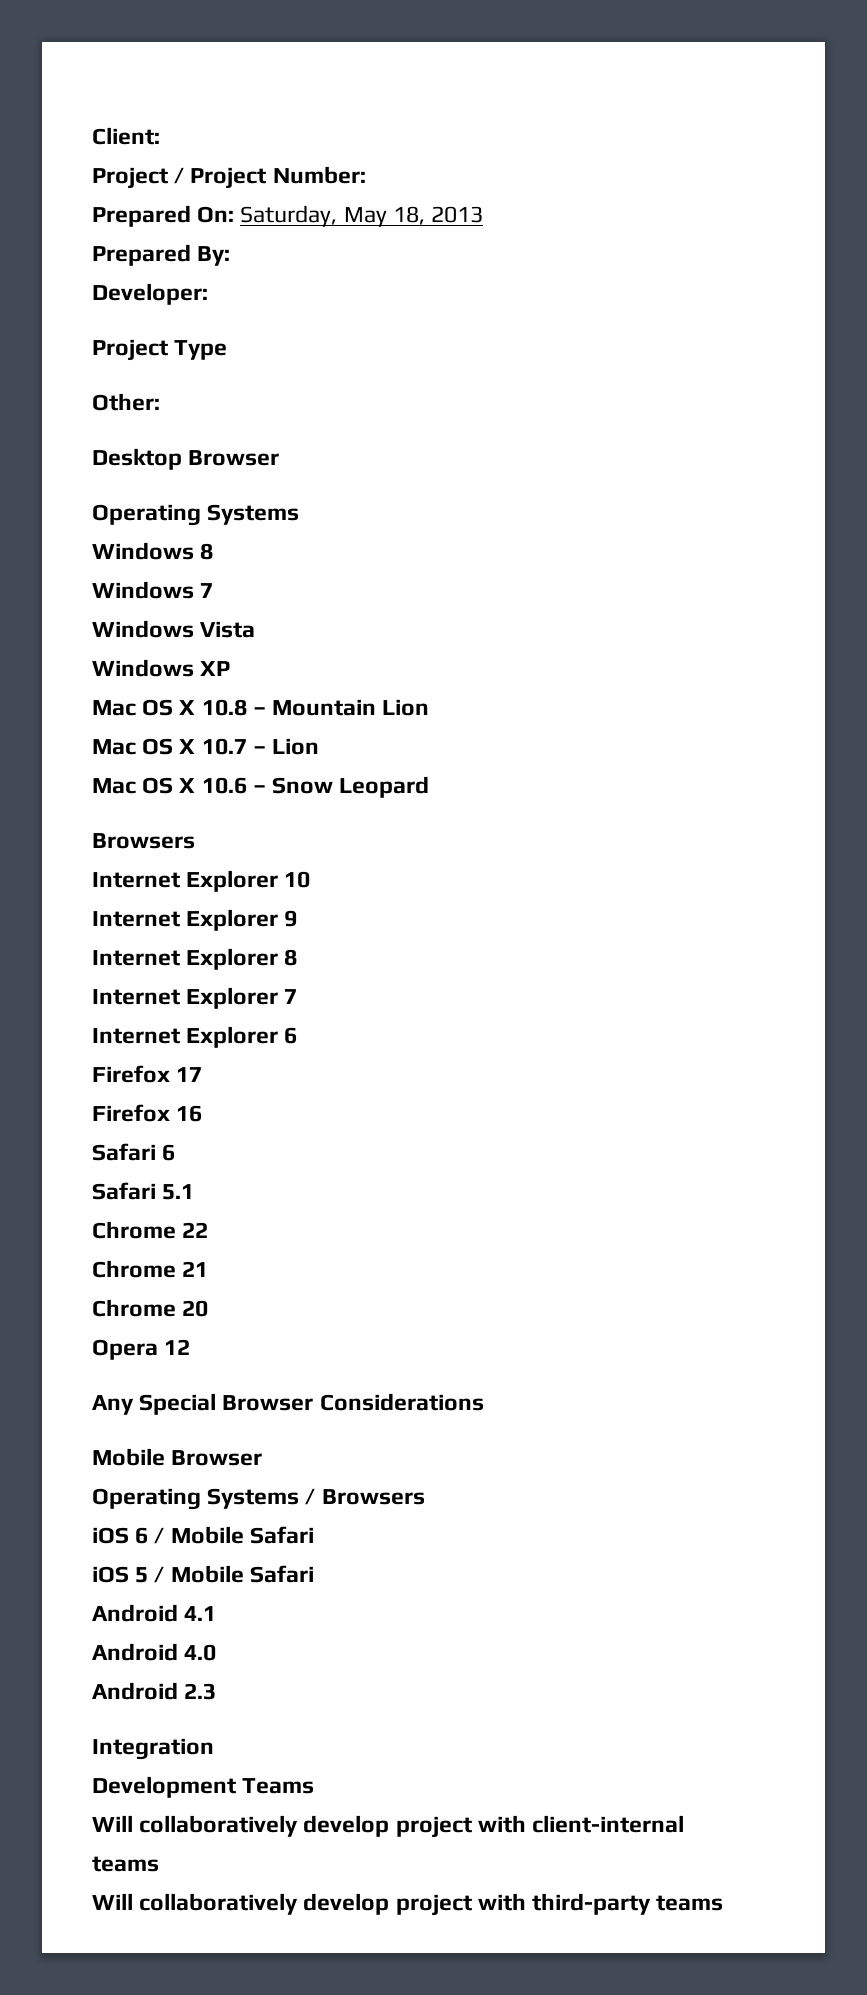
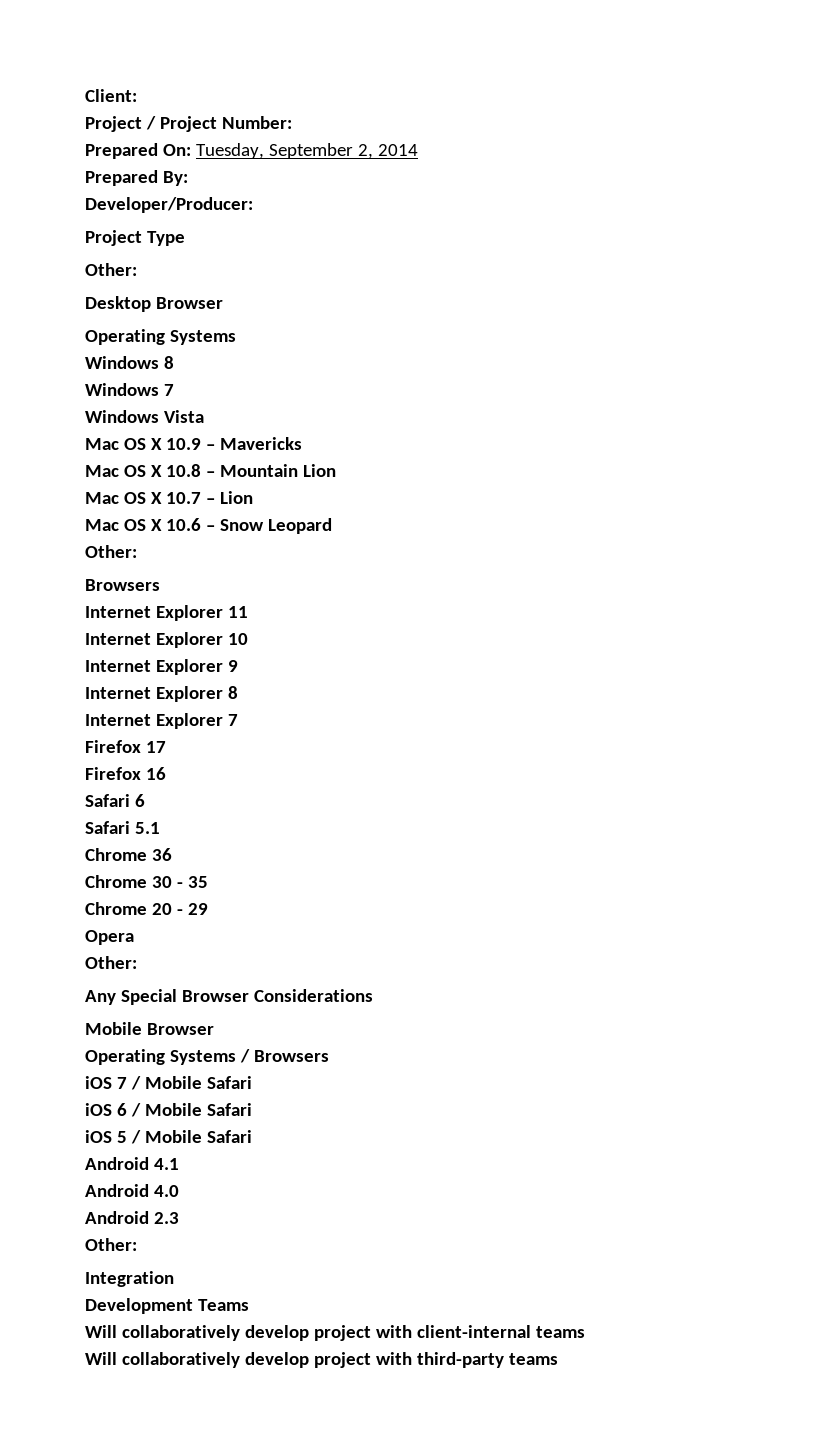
- Prepared On: Saturday, May 18, 2013
+ Prepared On: Tuesday, September 2, 2014
- Developer:
+ Developer/Producer:
- Windows XP
+ Mac OS X 10.9 – Mavericks
  Mac OS X 10.6 – Snow Leopard
+ Other:
  Browsers
+ Internet Explorer 11
- Internet Explorer 6
- Chrome 22
- Chrome 21
+ Chrome 36
+ Chrome 30 - 35
- Chrome 20
+ Chrome 20 - 29
- Opera 12
+ Opera
+ Other:
+ iOS 7 / Mobile Safari
  Android 2.3
+ Other:

